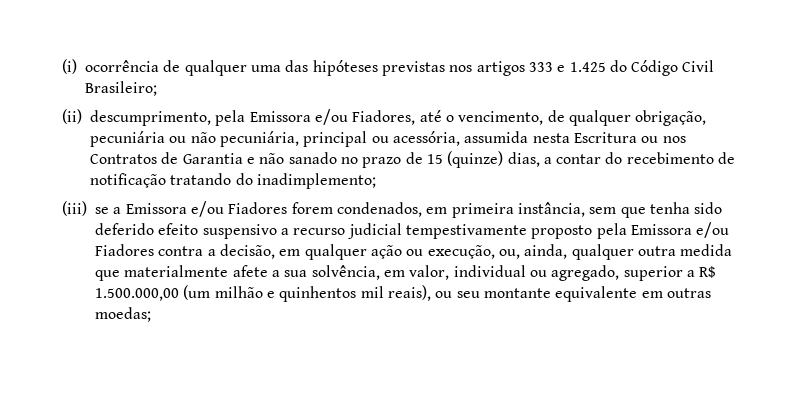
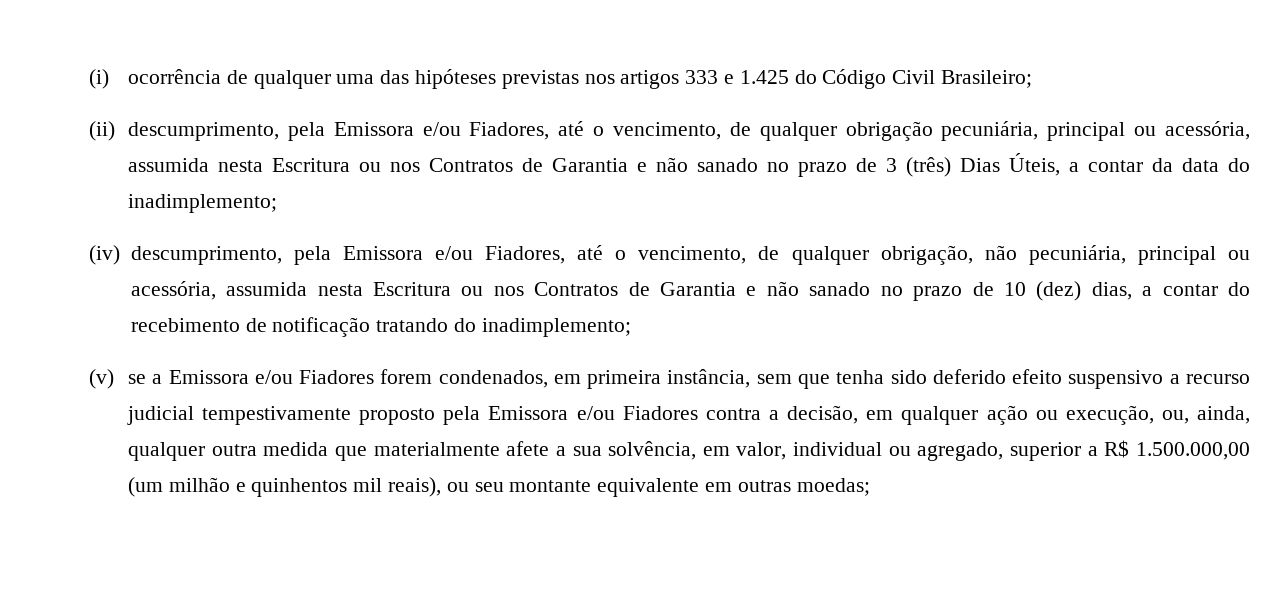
- (ii) descumprimento, pela Emissora e/ou Fiadores, até o vencimento, de qualquer obrigação, pecuniária ou não pecuniária, principal ou acessória, assumida nesta Escritura ou nos Contratos de Garantia e não sanado no prazo de 15 (quinze) dias, a contar do recebimento de notificação tratando do inadimplemento;
+ (ii) descumprimento, pela Emissora e/ou Fiadores, até o vencimento, de qualquer obrigação pecuniária, principal ou acessória, assumida nesta Escritura ou nos Contratos de Garantia e não sanado no prazo de 3 (três) Dias Úteis, a contar da data do inadimplemento;
+ (iv) descumprimento, pela Emissora e/ou Fiadores, até o vencimento, de qualquer obrigação, não pecuniária, principal ou acessória, assumida nesta Escritura ou nos Contratos de Garantia e não sanado no prazo de 10 (dez) dias, a contar do recebimento de notificação tratando do inadimplemento;
- (iii) se a Emissora e/ou Fiadores forem condenados, em primeira instância, sem que tenha sido deferido efeito suspensivo a recurso judicial tempestivamente proposto pela Emissora e/ou Fiadores contra a decisão, em qualquer ação ou execução, ou, ainda, qualquer outra medida que materialmente afete a sua solvência, em valor, individual ou agregado, superior a R$ 1.500.000,00 (um milhão e quinhentos mil reais), ou seu montante equivalente em outras moedas;
+ (v) se a Emissora e/ou Fiadores forem condenados, em primeira instância, sem que tenha sido deferido efeito suspensivo a recurso judicial tempestivamente proposto pela Emissora e/ou Fiadores contra a decisão, em qualquer ação ou execução, ou, ainda, qualquer outra medida que materialmente afete a sua solvência, em valor, individual ou agregado, superior a R$ 1.500.000,00 (um milhão e quinhentos mil reais), ou seu montante equivalente em outras moedas;

